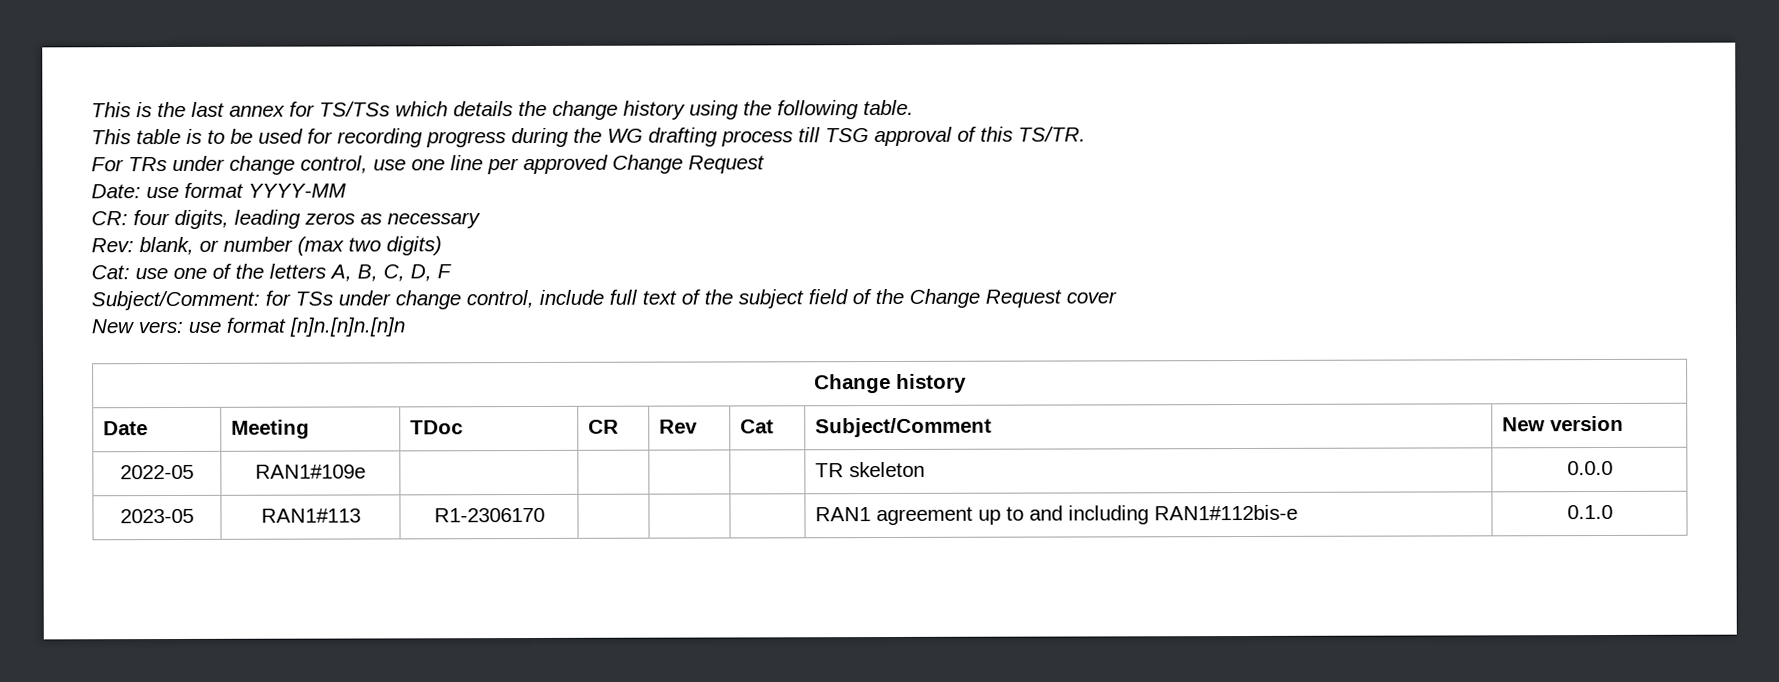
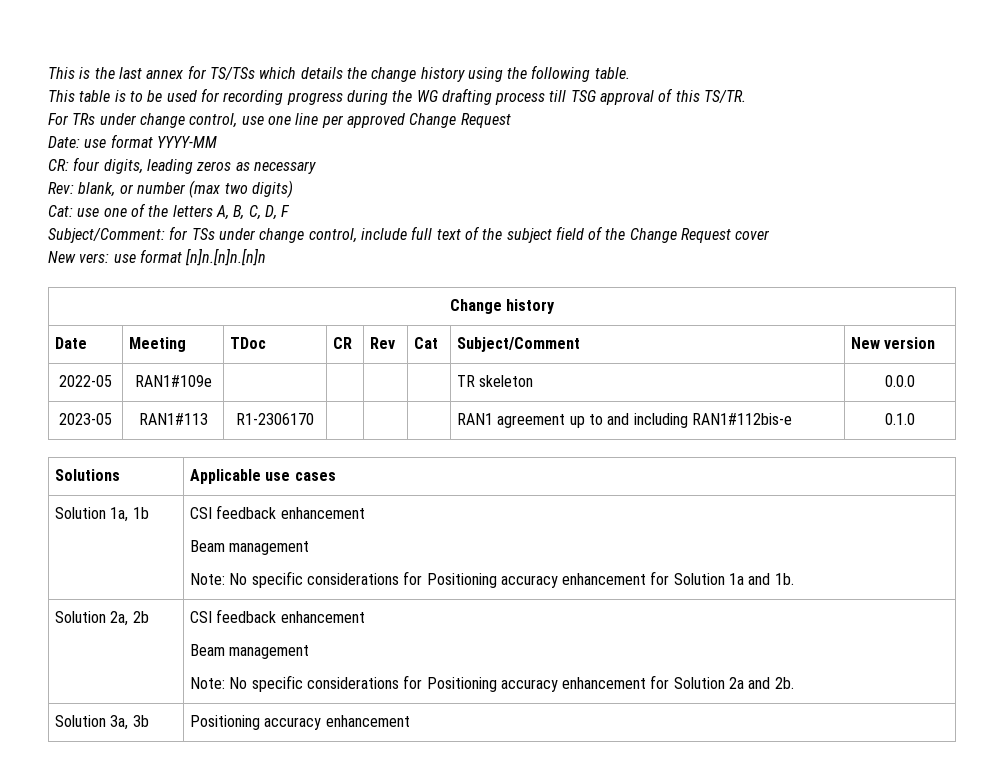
+ Solutions | Applicable use cases
+ Solution 1a, 1b | CSI feedback enhancement
+ Beam management
+ Note: No specific considerations for Positioning accuracy enhancement for Solution 1a and 1b.
+ Solution 2a, 2b | CSI feedback enhancement
+ Beam management
+ Note: No specific considerations for Positioning accuracy enhancement for Solution 2a and 2b.
+ Solution 3a, 3b | Positioning accuracy enhancement

